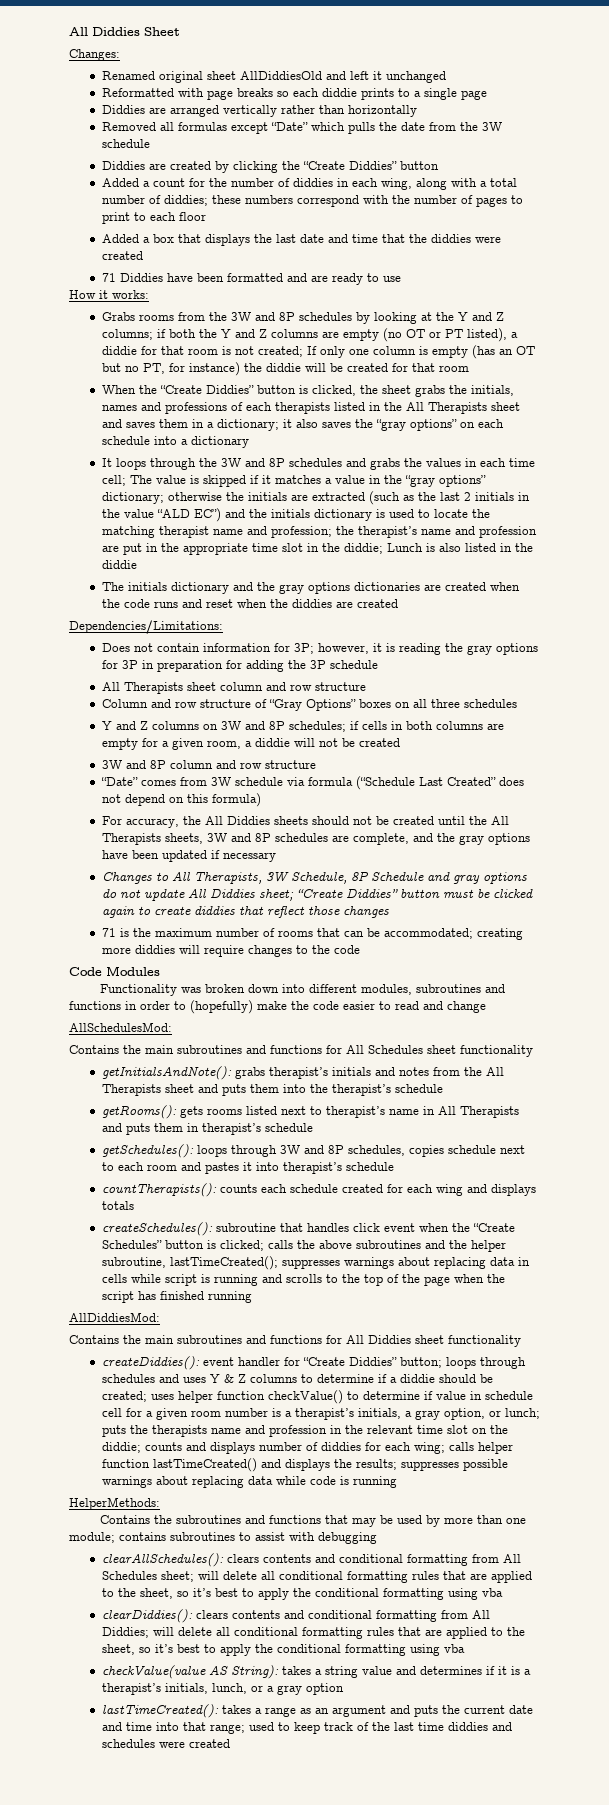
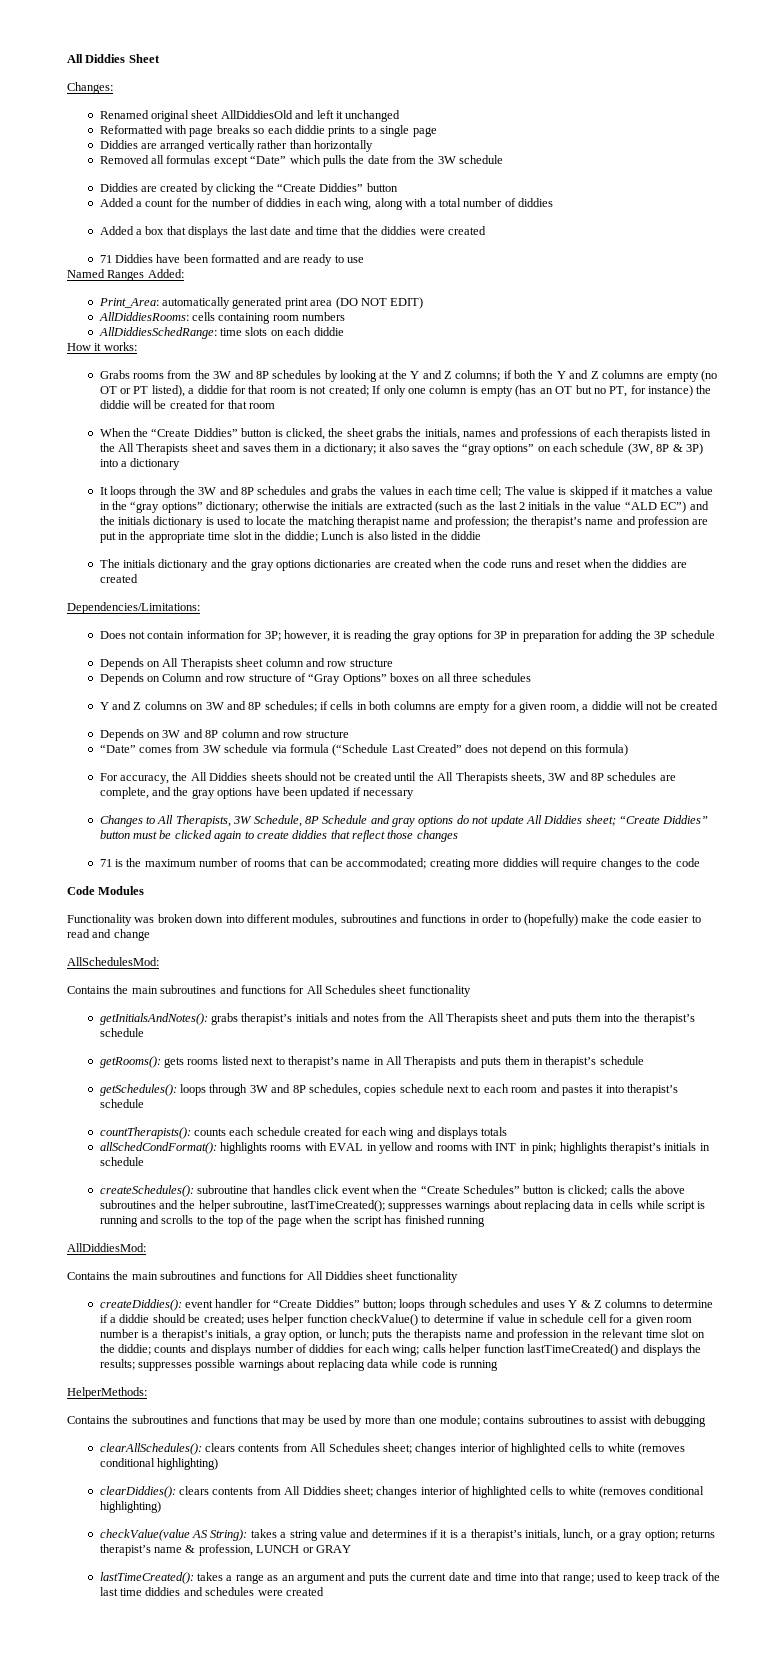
- Added a count for the number of diddies in each wing, along with a total number of diddies; these numbers correspond with the number of pages to print to each floor
+ Added a count for the number of diddies in each wing, along with a total number of diddies
+ Named Ranges Added:
+ Print_Area: automatically generated print area (DO NOT EDIT)
+ AllDiddiesRooms: cells containing room numbers
+ AllDiddiesSchedRange: time slots on each diddie
- When the “Create Diddies” button is clicked, the sheet grabs the initials, names and professions of each therapists listed in the All Therapists sheet and saves them in a dictionary; it also saves the “gray options” on each schedule into a dictionary
+ When the “Create Diddies” button is clicked, the sheet grabs the initials, names and professions of each therapists listed in the All Therapists sheet and saves them in a dictionary; it also saves the “gray options” on each schedule (3W, 8P & 3P) into a dictionary
- All Therapists sheet column and row structure
+ Depends on All Therapists sheet column and row structure
- Column and row structure of “Gray Options” boxes on all three schedules
+ Depends on Column and row structure of “Gray Options” boxes on all three schedules
- 3W and 8P column and row structure
+ Depends on 3W and 8P column and row structure
- getInitialsAndNote(): grabs therapist’s initials and notes from the All Therapists sheet and puts them into the therapist’s schedule
+ getInitialsAndNotes(): grabs therapist’s initials and notes from the All Therapists sheet and puts them into the therapist’s schedule
+ allSchedCondFormat(): highlights rooms with EVAL in yellow and rooms with INT in pink; highlights therapist’s initials in schedule
- clearAllSchedules(): clears contents and conditional formatting from All Schedules sheet; will delete all conditional formatting rules that are applied to the sheet, so it’s best to apply the conditional formatting using vba
- clearDiddies(): clears contents and conditional formatting from All Diddies; will delete all conditional formatting rules that are applied to the sheet, so it’s best to apply the conditional formatting using vba
+ clearAllSchedules(): clears contents from All Schedules sheet; changes interior of highlighted cells to white (removes conditional highlighting)
+ clearDiddies(): clears contents from All Diddies sheet; changes interior of highlighted cells to white (removes conditional highlighting)
- checkValue(value AS String): takes a string value and determines if it is a therapist’s initials, lunch, or a gray option
+ checkValue(value AS String): takes a string value and determines if it is a therapist’s initials, lunch, or a gray option; returns therapist’s name & profession, LUNCH or GRAY

